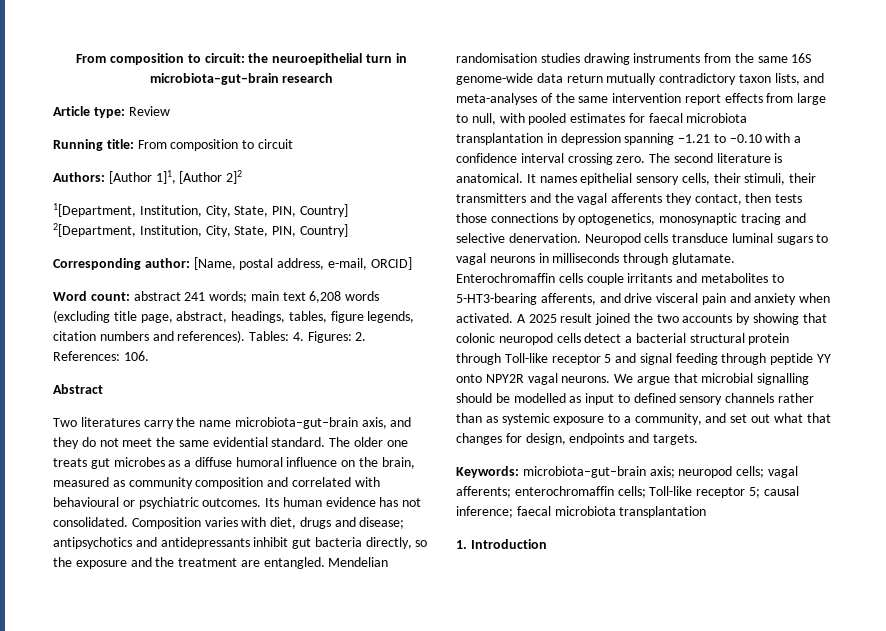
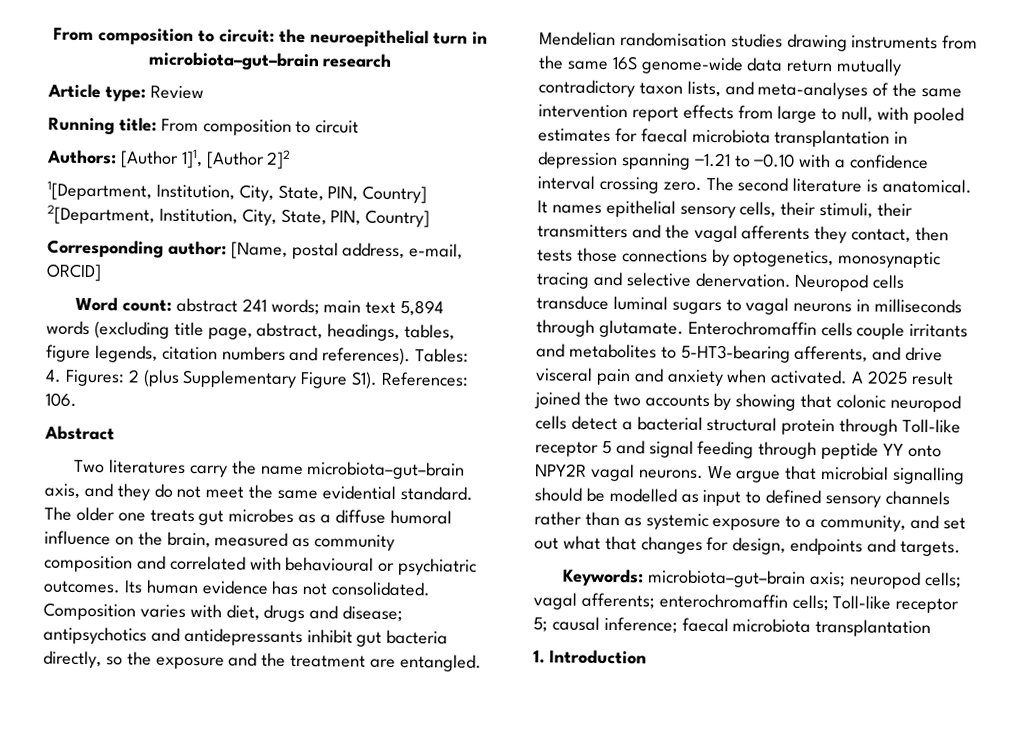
- Word count: abstract 241 words; main text 6,208 words (excluding title page, abstract, headings, tables, figure legends, citation numbers and references).
+ Word count: abstract 241 words; main text 5,894 words (excluding title page, abstract, headings, tables, figure legends, citation numbers and references).
- Tables: 4. Figures: 2. References: 106.
+ Tables: 4. Figures: 2 (plus Supplementary Figure S1). References: 106.

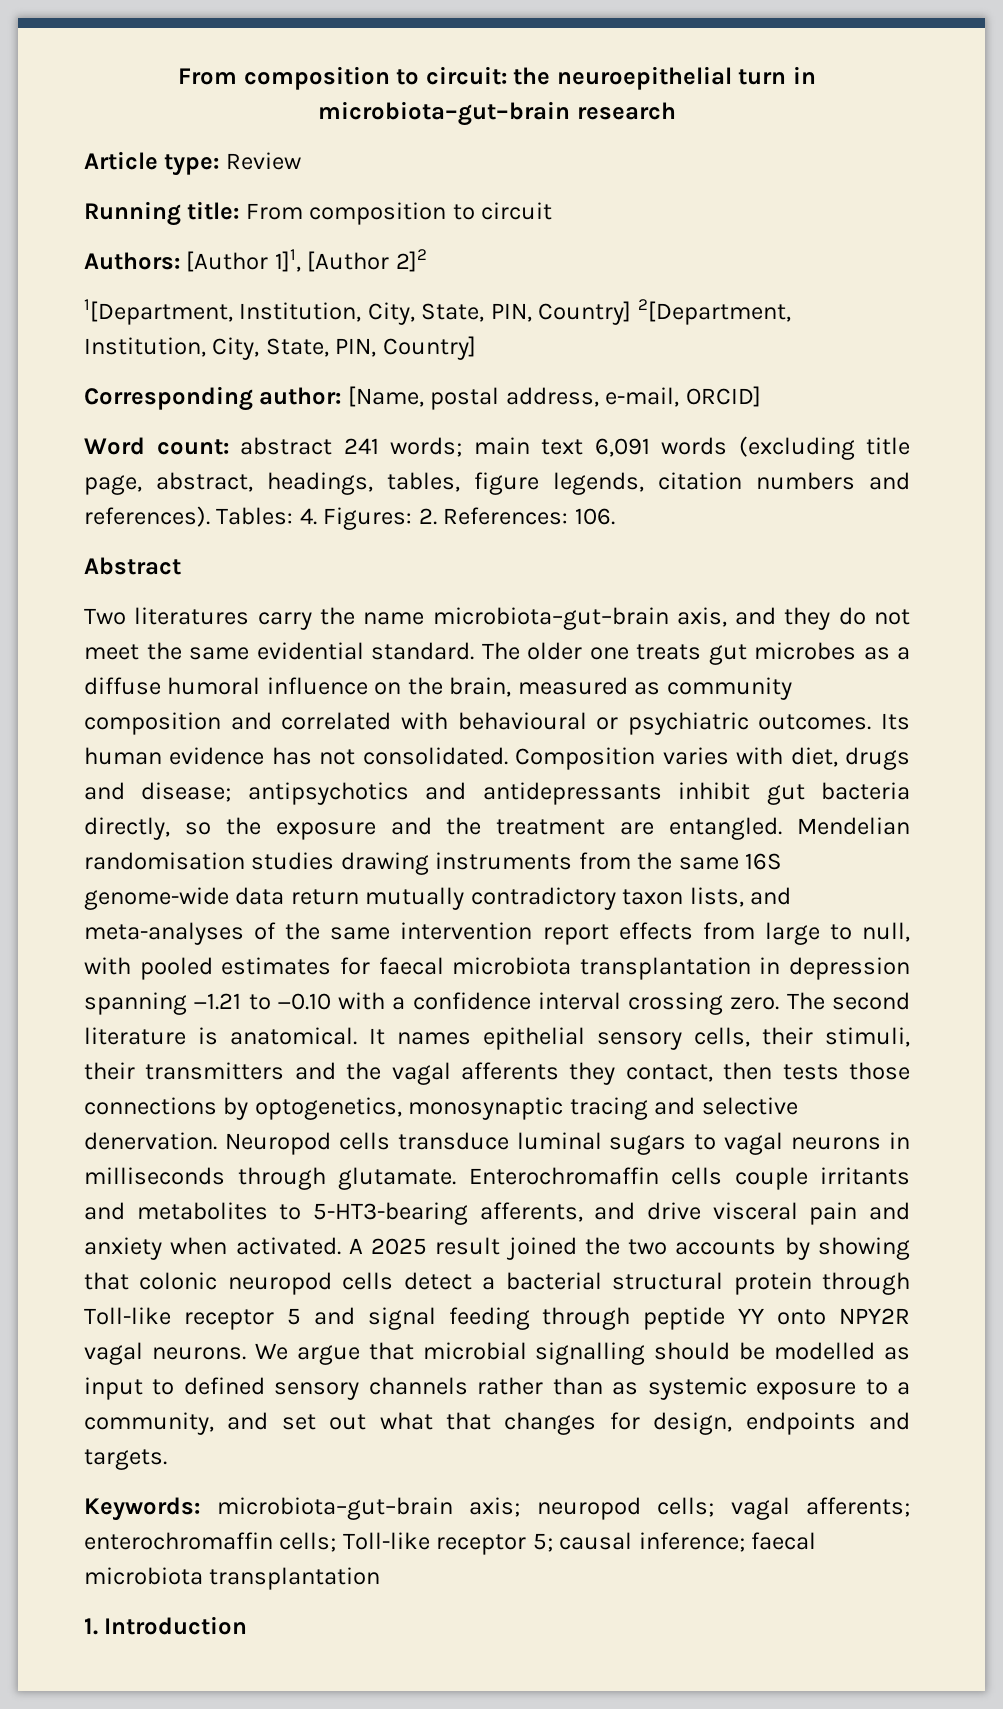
- Word count: abstract 241 words; main text 5,894 words (excluding title page, abstract, headings, tables, figure legends, citation numbers and references).
+ Word count: abstract 241 words; main text 6,091 words (excluding title page, abstract, headings, tables, figure legends, citation numbers and references).
- Tables: 4. Figures: 2 (plus Supplementary Figure S1). References: 106.
+ Tables: 4. Figures: 2. References: 106.

